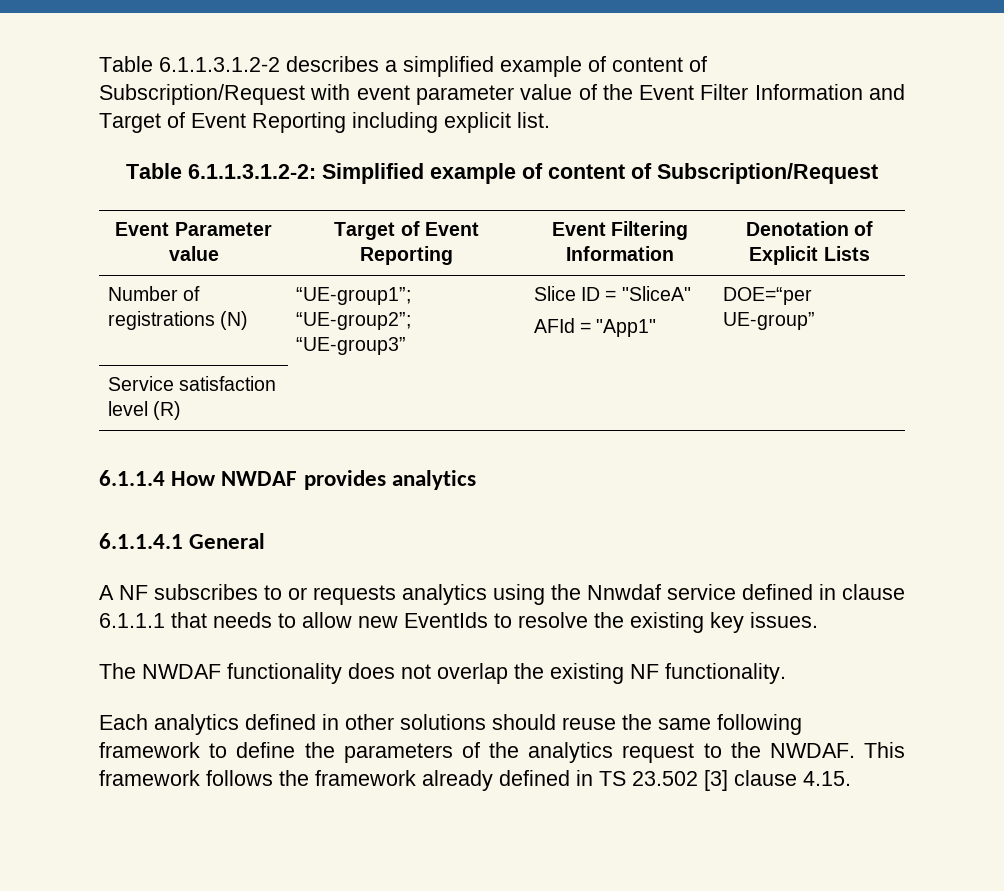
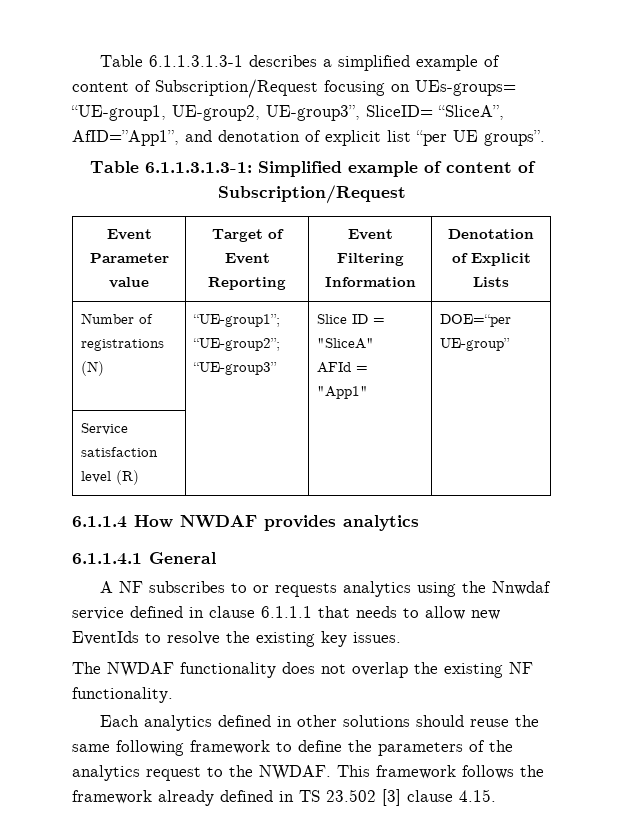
- Table 6.1.1.3.1.2-2 describes a simplified example of content of Subscription/Request with event parameter value of the Event Filter Information and Target of Event Reporting including explicit list.
- Table 6.1.1.3.1.2-2: Simplified example of content of Subscription/Request
+ Table 6.1.1.3.1.3-1 describes a simplified example of content of Subscription/Request focusing on UEs-groups= “UE-group1, UE-group2, UE-group3”, SliceID= “SliceA”, AfID=”App1”, and denotation of explicit list “per UE groups”.
+ Table 6.1.1.3.1.3-1: Simplified example of content of Subscription/Request

